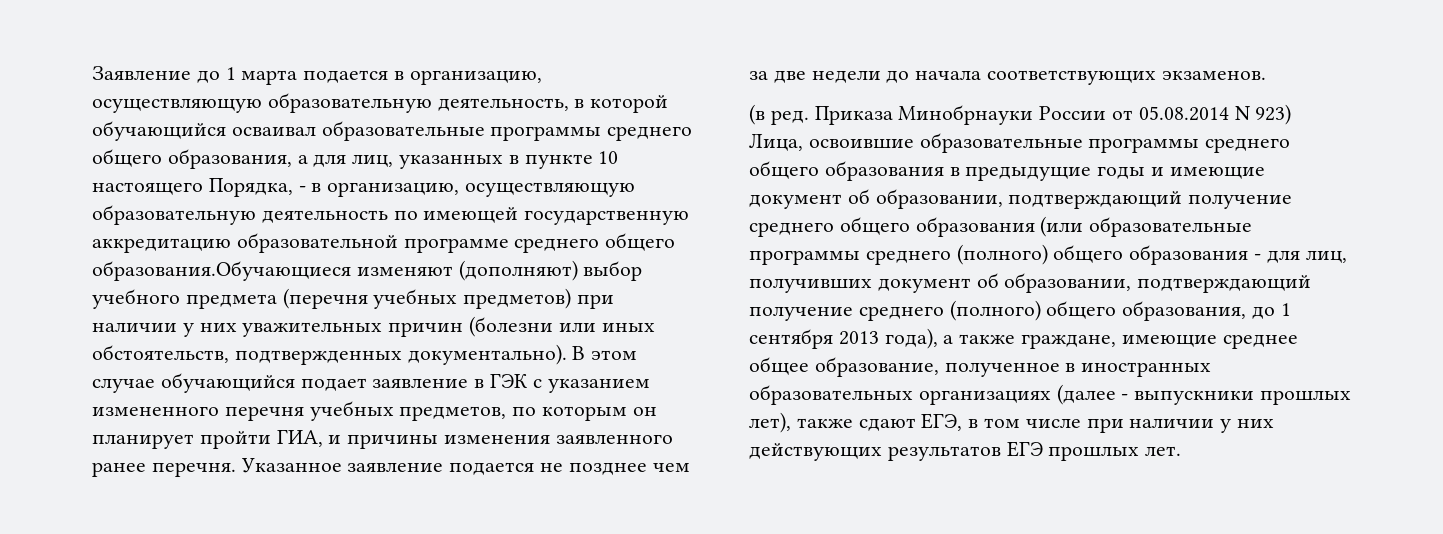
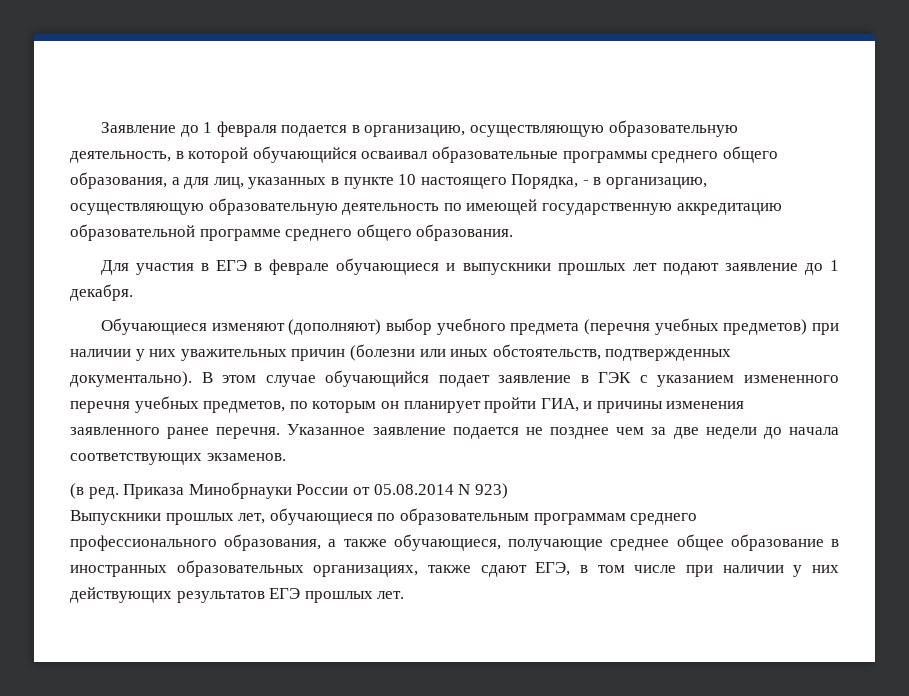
- Заявление до 1 марта подается в организацию, осуществляющую образовательную деятельность, в которой обучающийся осваивал образовательные программы среднего общего образования, а для лиц, указанных в пункте 10 настоящего Порядка, - в организацию, осуществляющую образовательную деятельность по имеющей государственную аккредитацию образовательной программе среднего общего образования.Обучающиеся изменяют (дополняют) выбор учебного предмета (перечня учебных предметов) при наличии у них уважительных причин (болезни или иных обстоятельств, подтвержденных документально).
+ Заявление до 1 февраля подается в организацию, осуществляющую образовательную деятельность, в которой обучающийся осваивал образовательные программы среднего общего образования, а для лиц, указанных в пункте 10 настоящего Порядка, - в организацию, осуществляющую образовательную деятельность по имеющей государственную аккредитацию образовательной программе среднего общего образования.
+ Для участия в ЕГЭ в феврале обучающиеся и выпускники прошлых лет подают заявление до 1 декабря.
+ Обучающиеся изменяют (дополняют) выбор учебного предмета (перечня учебных предметов) при наличии у них уважительных причин (болезни или иных обстоятельств, подтвержденных документально).
- Лица, освоившие образовательные программы среднего общего образования в предыдущие годы и имеющие документ об образовании, подтверждающий получение среднего общего образования (или образовательные программы среднего (полного) общего образования - для лиц, получивших документ об образовании, подтверждающий получение среднего (полного) общего образования, до 1 сентября 2013 года), а также граждане, имеющие среднее общее образование, полученное в иностранных образовательных организациях (далее - выпускники прошлых лет), также сдают ЕГЭ, в том числе при наличии у них действующих результатов ЕГЭ прошлых лет.
+ Выпускники прошлых лет, обучающиеся по образовательным программам среднего профессионального образования, а также обучающиеся, получающие среднее общее образование в иностранных образовательных организациях, также сдают ЕГЭ, в том числе при наличии у них действующих результатов ЕГЭ прошлых лет.

